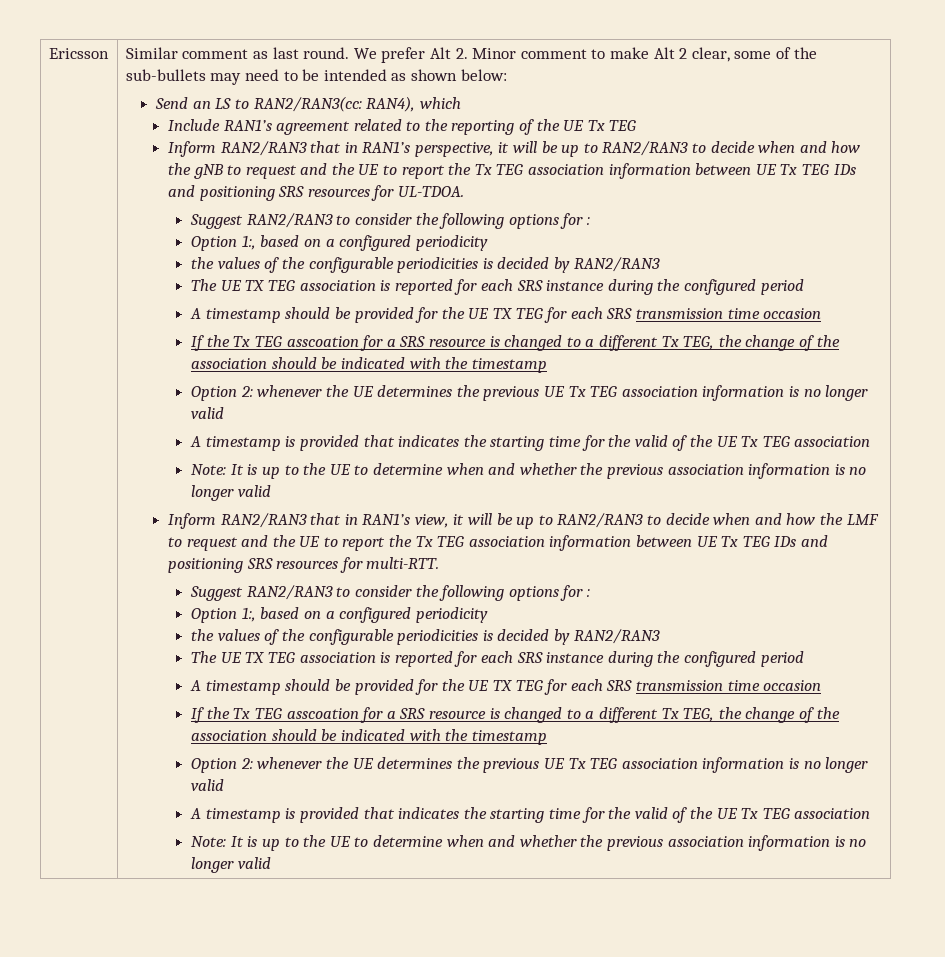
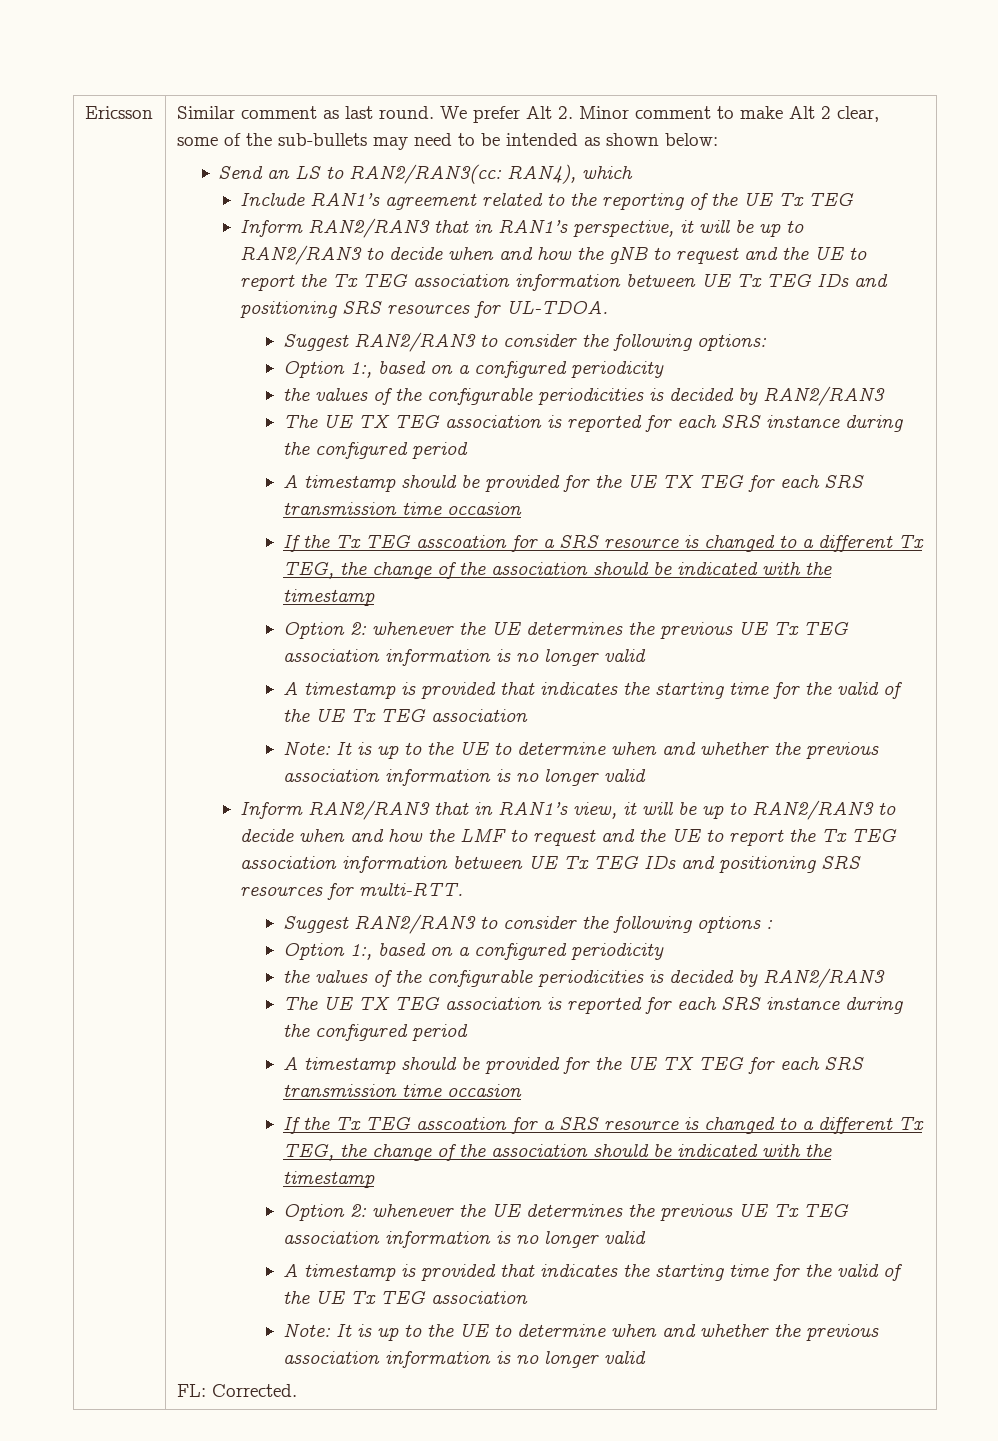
  Inform RAN2/RAN3 that in RAN1’s perspective, it will be up to RAN2/RAN3 to decide when and how the gNB to request and the UE to report the Tx TEG association information between UE Tx TEG IDs and positioning SRS resources for UL-TDOA.
- Suggest RAN2/RAN3 to consider the following options for :
+ Suggest RAN2/RAN3 to consider the following options:
  Inform RAN2/RAN3 that in RAN1’s view, it will be up to RAN2/RAN3 to decide when and how the LMF to request and the UE to report the Tx TEG association information between UE Tx TEG IDs and positioning SRS resources for multi-RTT.
- Suggest RAN2/RAN3 to consider the following options for :
+ Suggest RAN2/RAN3 to consider the following options :
+ FL: Corrected.

